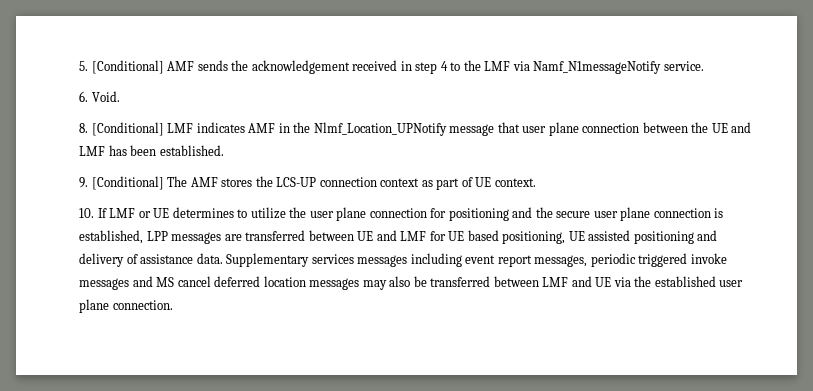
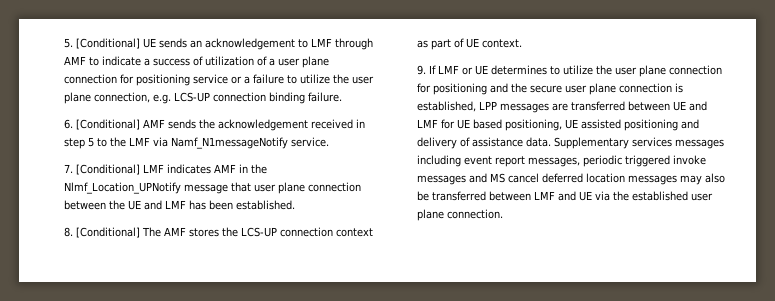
- 5. [Conditional] AMF sends the acknowledgement received in step 4 to the LMF via Namf_N1messageNotify service.
+ 5. [Conditional] UE sends an acknowledgement to LMF through AMF to indicate a success of utilization of a user plane connection for positioning service or a failure to utilize the user plane connection, e.g. LCS-UP connection binding failure.
+ 6. [Conditional] AMF sends the acknowledgement received in step 5 to the LMF via Namf_N1messageNotify service.
- 6. Void.
- 8. [Conditional] LMF indicates AMF in the Nlmf_Location_UPNotify message that user plane connection between the UE and LMF has been established.
+ 7. [Conditional] LMF indicates AMF in the Nlmf_Location_UPNotify message that user plane connection between the UE and LMF has been established.
- 9. [Conditional] The AMF stores the LCS-UP connection context as part of UE context.
+ 8. [Conditional] The AMF stores the LCS-UP connection context as part of UE context.
- 10. If LMF or UE determines to utilize the user plane connection for positioning and the secure user plane connection is established, LPP messages are transferred between UE and LMF for UE based positioning, UE assisted positioning and delivery of assistance data.
+ 9. If LMF or UE determines to utilize the user plane connection for positioning and the secure user plane connection is established, LPP messages are transferred between UE and LMF for UE based positioning, UE assisted positioning and delivery of assistance data.

